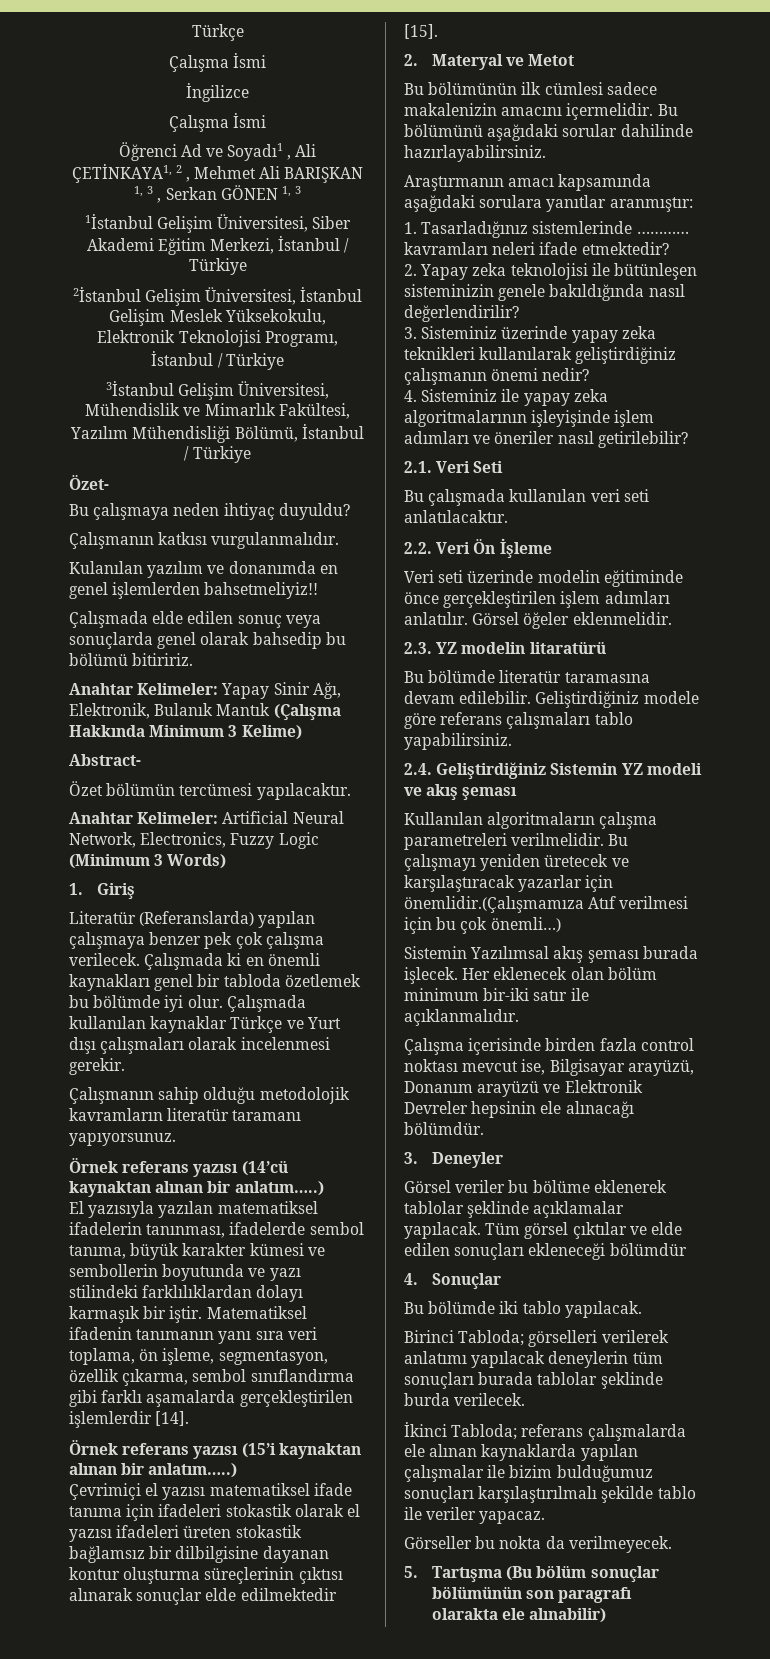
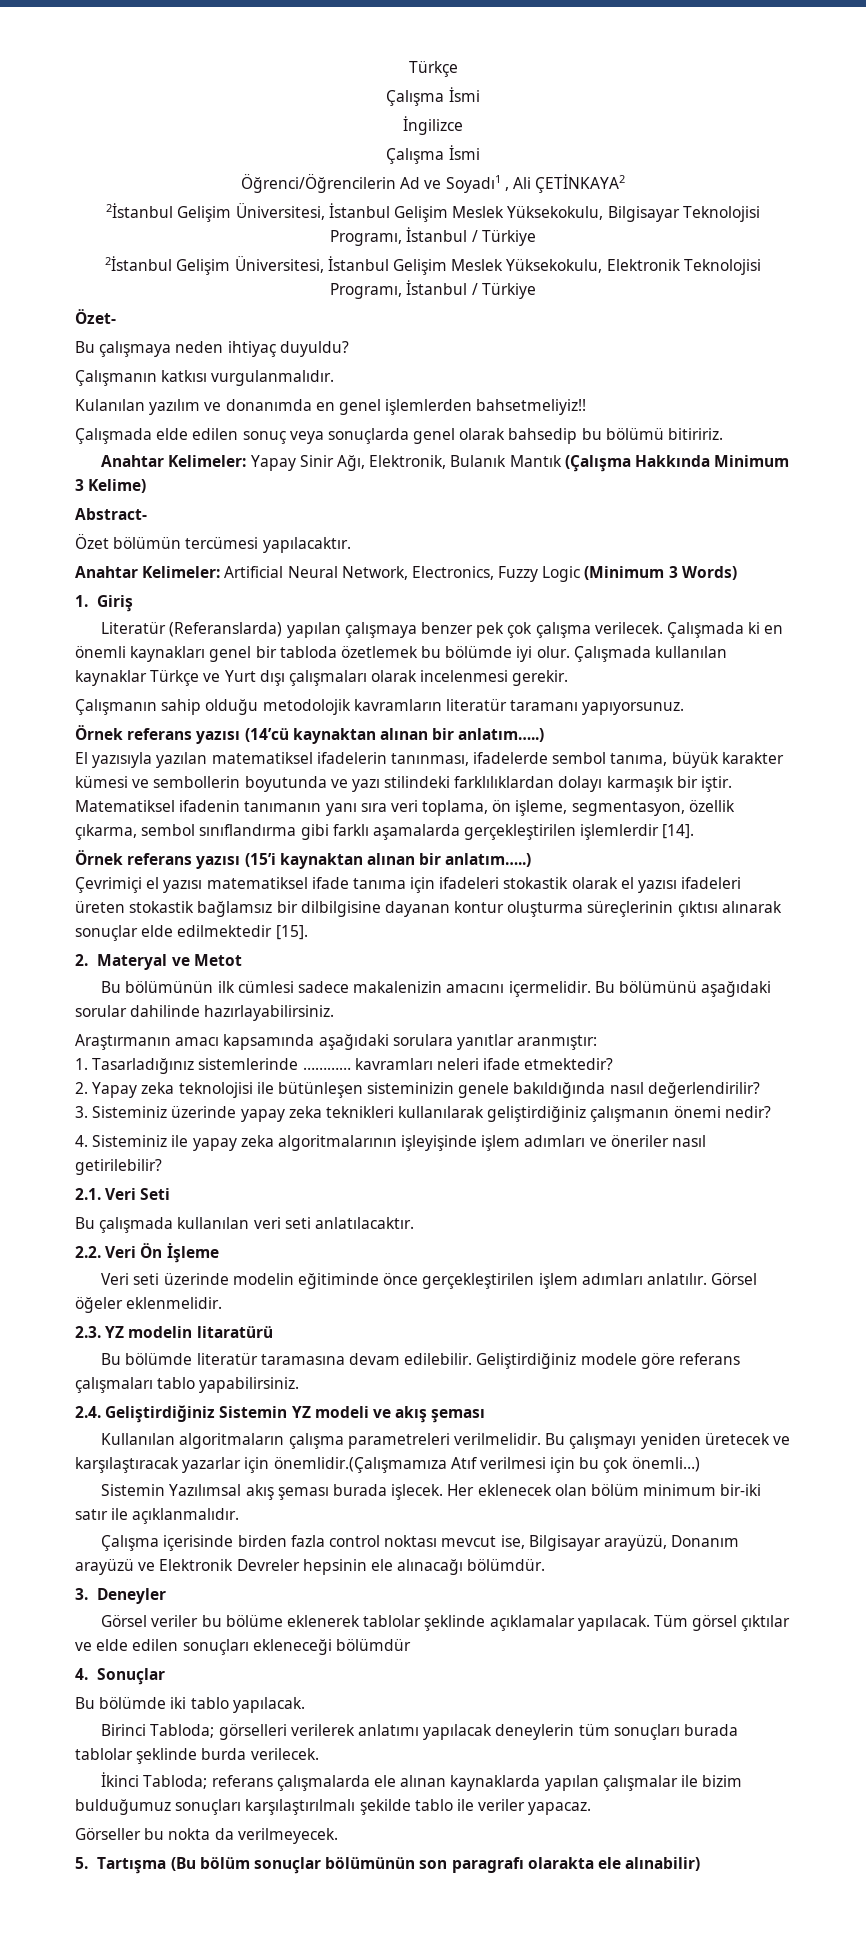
- Öğrenci Ad ve Soyadı1 , Ali ÇETİNKAYA1, 2 , Mehmet Ali BARIŞKAN 1, 3 , Serkan GÖNEN 1, 3
- 1İstanbul Gelişim Üniversitesi, Siber Akademi Eğitim Merkezi, İstanbul / Türkiye
+ Öğrenci/Öğrencilerin Ad ve Soyadı1 , Ali ÇETİNKAYA2
+ 2İstanbul Gelişim Üniversitesi, İstanbul Gelişim Meslek Yüksekokulu, Bilgisayar Teknolojisi Programı, İstanbul / Türkiye
- 3İstanbul Gelişim Üniversitesi, Mühendislik ve Mimarlık Fakültesi, Yazılım Mühendisliği Bölümü, İstanbul / Türkiye

